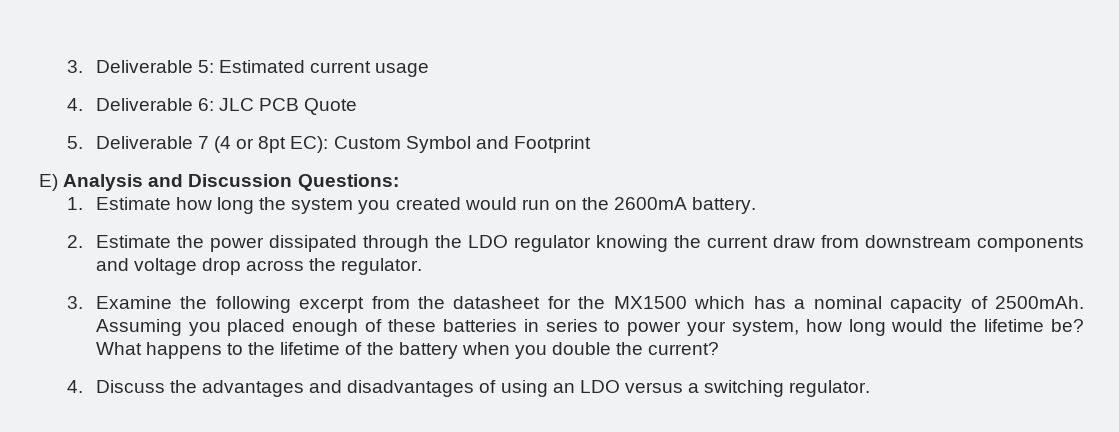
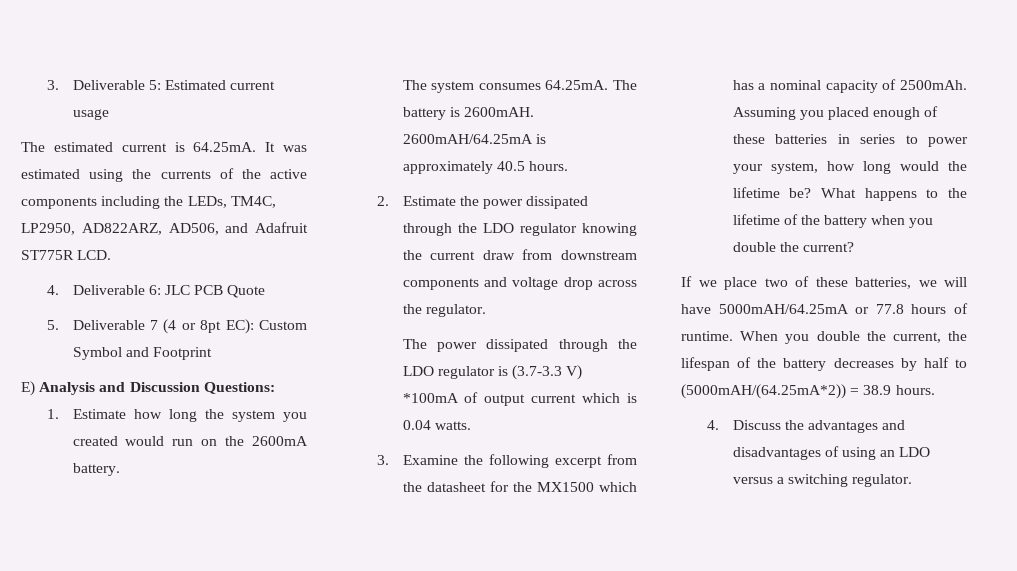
+ The estimated current is 64.25mA. It was estimated using the currents of the active components including the LEDs, TM4C, LP2950, AD822ARZ, AD506, and Adafruit ST775R LCD.
+ The system consumes 64.25mA. The battery is 2600mAH. 2600mAH/64.25mA is approximately 40.5 hours.
+ The power dissipated through the LDO regulator is (3.7-3.3 V) *100mA of output current which is 0.04 watts.
+ If we place two of these batteries, we will have 5000mAH/64.25mA or 77.8 hours of runtime. When you double the current, the lifespan of the battery decreases by half to (5000mAH/(64.25mA*2)) = 38.9 hours.

